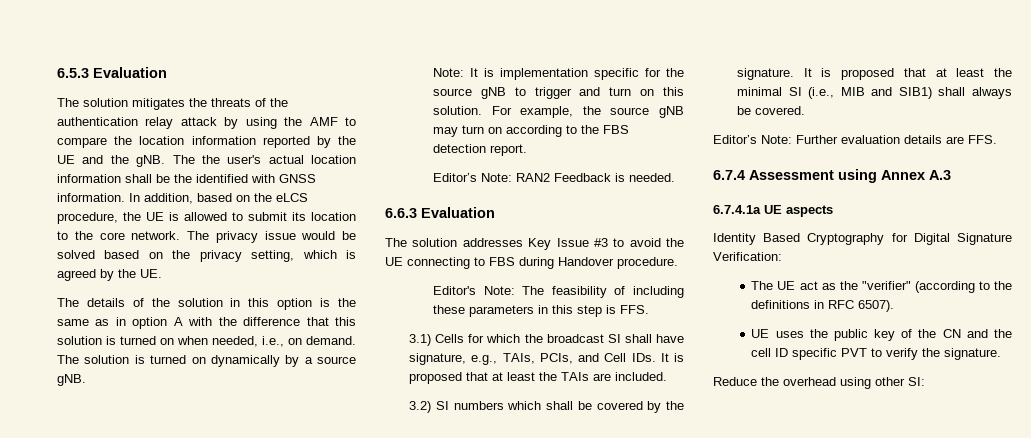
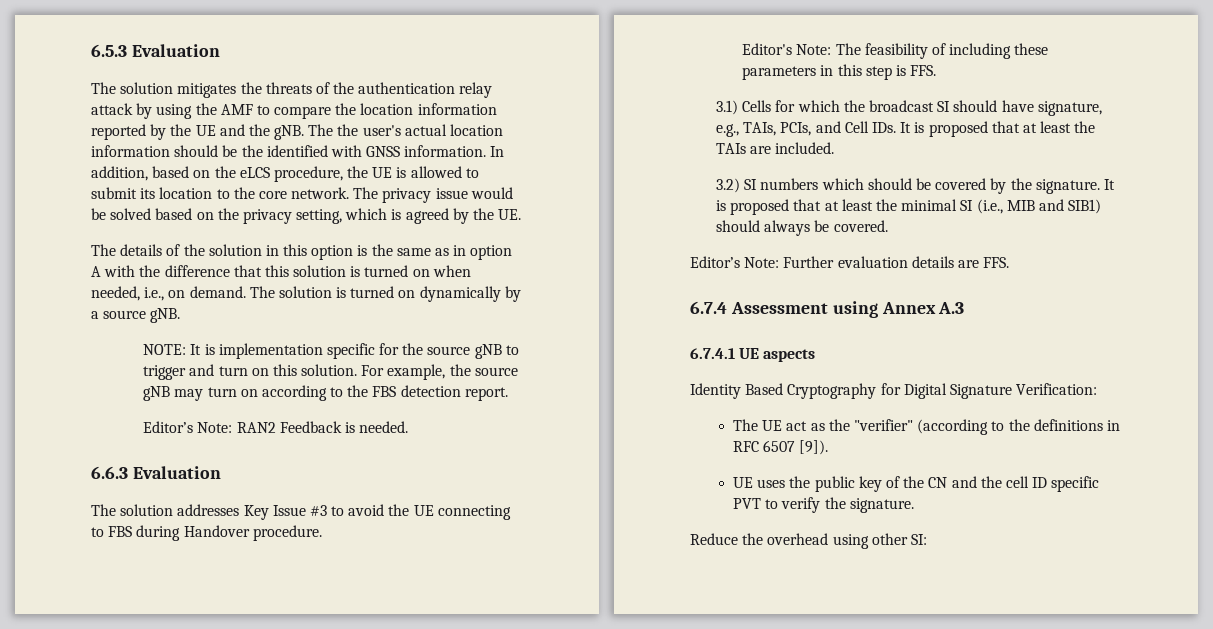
- The the user's actual location information shall be the identified with GNSS information.
+ The the user's actual location information should be the identified with GNSS information.
- Note: It is implementation specific for the source gNB to trigger and turn on this solution.
+ NOTE: It is implementation specific for the source gNB to trigger and turn on this solution.
- 3.1) Cells for which the broadcast SI shall have signature, e.g., TAIs, PCIs, and Cell IDs. It is proposed that at least the TAIs are included.
+ 3.1) Cells for which the broadcast SI should have signature, e.g., TAIs, PCIs, and Cell IDs. It is proposed that at least the TAIs are included.
- 3.2) SI numbers which shall be covered by the signature.
+ 3.2) SI numbers which should be covered by the signature.
- It is proposed that at least the minimal SI (i.e., MIB and SIB1) shall always be covered.
+ It is proposed that at least the minimal SI (i.e., MIB and SIB1) should always be covered.
- 6.7.4.1a UE aspects
+ 6.7.4.1 UE aspects
- The UE act as the "verifier" (according to the definitions in RFC 6507).
+ The UE act as the "verifier" (according to the definitions in RFC 6507 [9]).

